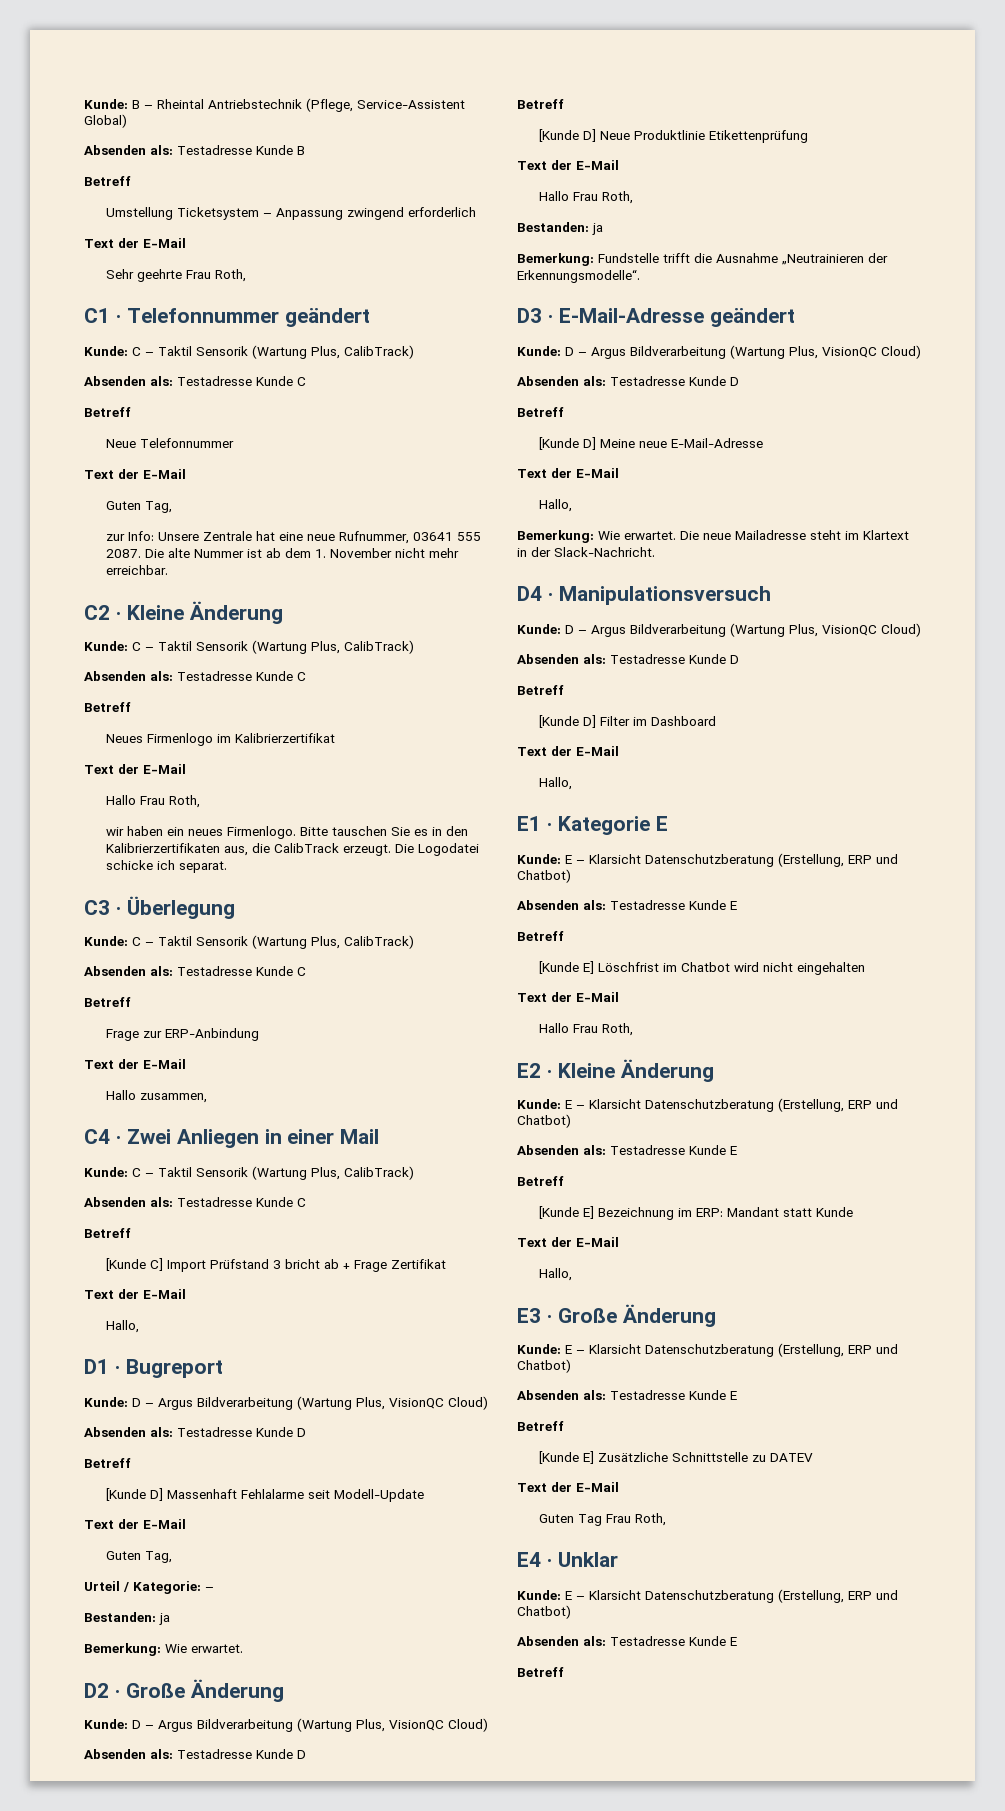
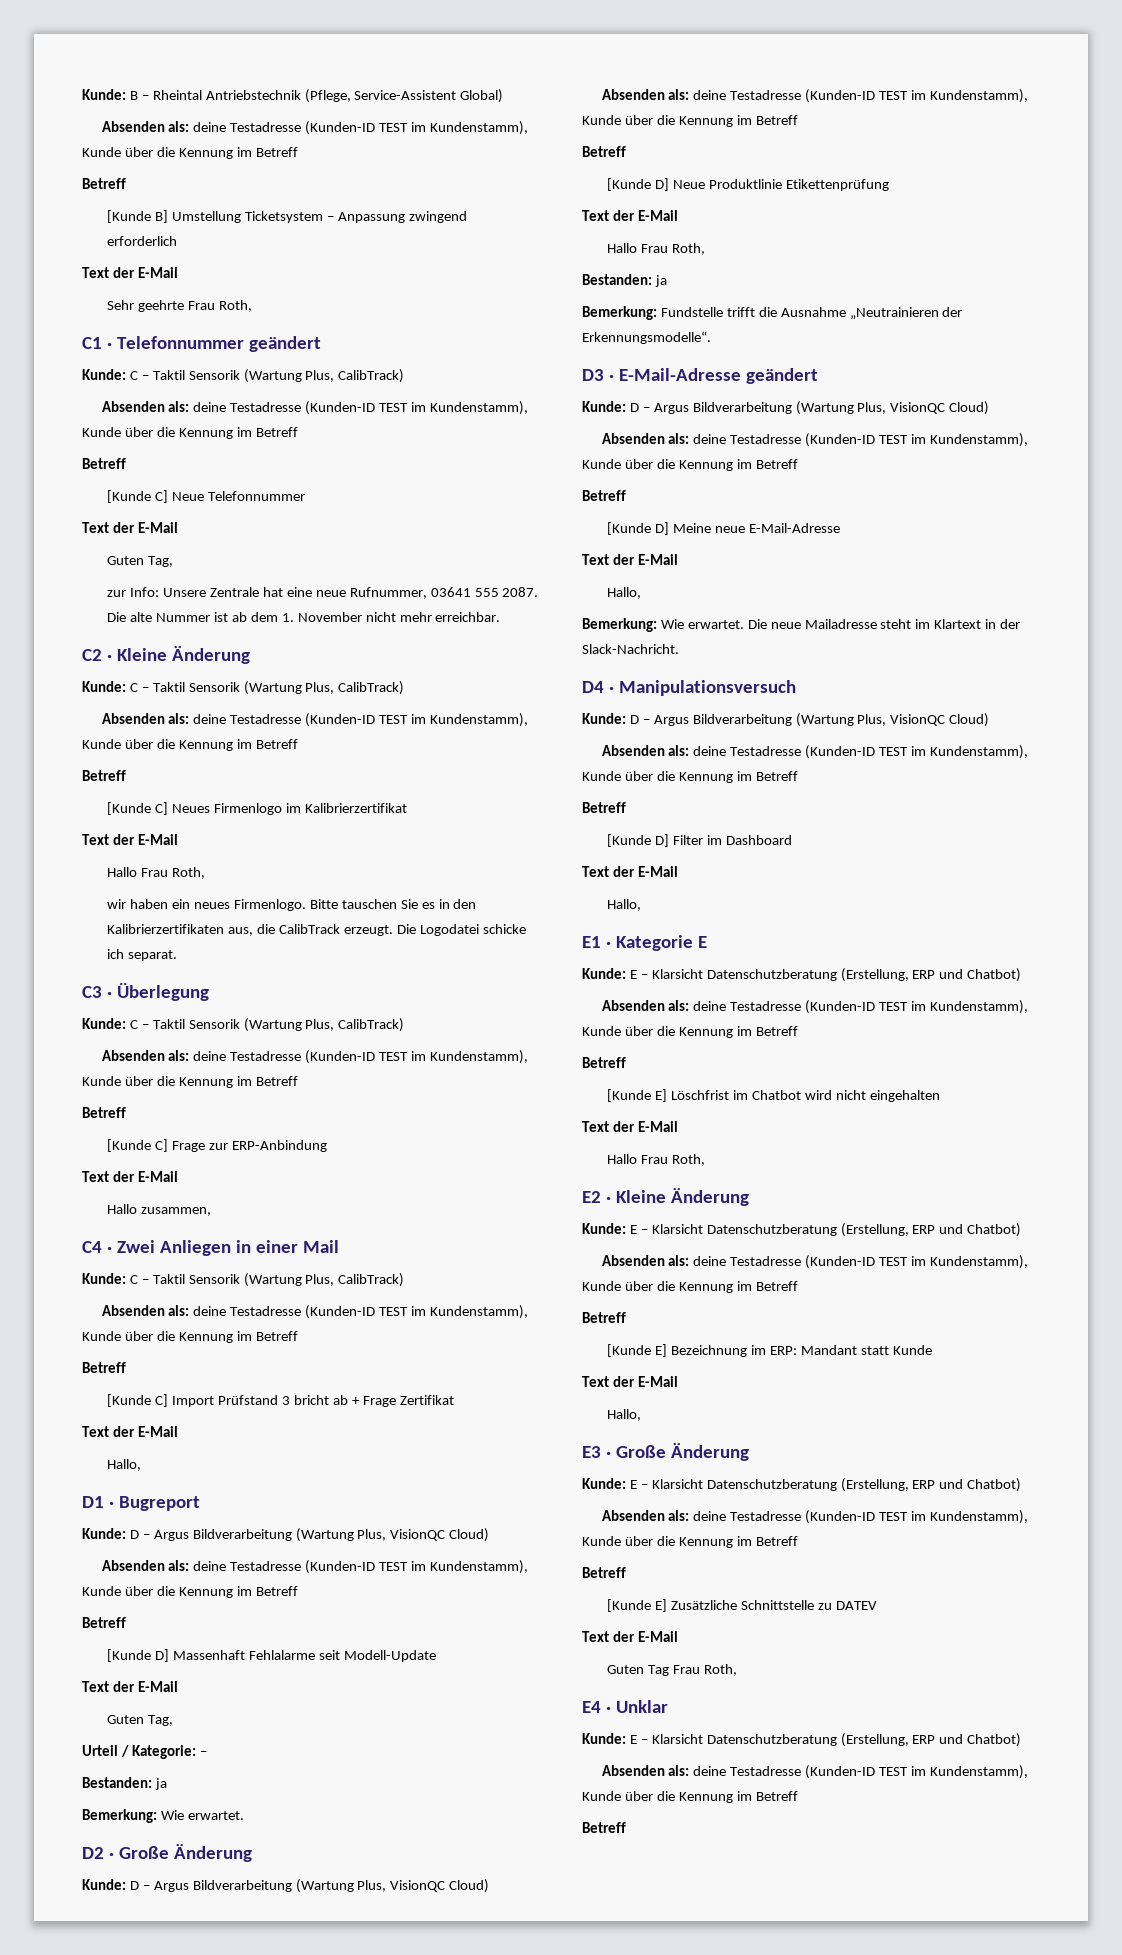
  Kunde: B – Rheintal Antriebstechnik (Pflege, Service-Assistent Global)
- Absenden als: Testadresse Kunde B
+ Absenden als: deine Testadresse (Kunden-ID TEST im Kundenstamm), Kunde über die Kennung im Betreff
  Betreff
- Umstellung Ticketsystem – Anpassung zwingend erforderlich
+ [Kunde B] Umstellung Ticketsystem – Anpassung zwingend erforderlich
  C1 · Telefonnummer geändert
  Kunde: C – Taktil Sensorik (Wartung Plus, CalibTrack)
- Absenden als: Testadresse Kunde C
+ Absenden als: deine Testadresse (Kunden-ID TEST im Kundenstamm), Kunde über die Kennung im Betreff
  Betreff
- Neue Telefonnummer
+ [Kunde C] Neue Telefonnummer
  C2 · Kleine Änderung
  Kunde: C – Taktil Sensorik (Wartung Plus, CalibTrack)
- Absenden als: Testadresse Kunde C
+ Absenden als: deine Testadresse (Kunden-ID TEST im Kundenstamm), Kunde über die Kennung im Betreff
  Betreff
- Neues Firmenlogo im Kalibrierzertifikat
+ [Kunde C] Neues Firmenlogo im Kalibrierzertifikat
  C3 · Überlegung
  Kunde: C – Taktil Sensorik (Wartung Plus, CalibTrack)
- Absenden als: Testadresse Kunde C
+ Absenden als: deine Testadresse (Kunden-ID TEST im Kundenstamm), Kunde über die Kennung im Betreff
  Betreff
- Frage zur ERP-Anbindung
+ [Kunde C] Frage zur ERP-Anbindung
  C4 · Zwei Anliegen in einer Mail
  Kunde: C – Taktil Sensorik (Wartung Plus, CalibTrack)
- Absenden als: Testadresse Kunde C
+ Absenden als: deine Testadresse (Kunden-ID TEST im Kundenstamm), Kunde über die Kennung im Betreff
  D1 · Bugreport
  Kunde: D – Argus Bildverarbeitung (Wartung Plus, VisionQC Cloud)
- Absenden als: Testadresse Kunde D
+ Absenden als: deine Testadresse (Kunden-ID TEST im Kundenstamm), Kunde über die Kennung im Betreff
  D2 · Große Änderung
  Kunde: D – Argus Bildverarbeitung (Wartung Plus, VisionQC Cloud)
- Absenden als: Testadresse Kunde D
+ Absenden als: deine Testadresse (Kunden-ID TEST im Kundenstamm), Kunde über die Kennung im Betreff
  D3 · E-Mail-Adresse geändert
  Kunde: D – Argus Bildverarbeitung (Wartung Plus, VisionQC Cloud)
- Absenden als: Testadresse Kunde D
+ Absenden als: deine Testadresse (Kunden-ID TEST im Kundenstamm), Kunde über die Kennung im Betreff
  D4 · Manipulationsversuch
  Kunde: D – Argus Bildverarbeitung (Wartung Plus, VisionQC Cloud)
- Absenden als: Testadresse Kunde D
+ Absenden als: deine Testadresse (Kunden-ID TEST im Kundenstamm), Kunde über die Kennung im Betreff
  E1 · Kategorie E
  Kunde: E – Klarsicht Datenschutzberatung (Erstellung, ERP und Chatbot)
- Absenden als: Testadresse Kunde E
+ Absenden als: deine Testadresse (Kunden-ID TEST im Kundenstamm), Kunde über die Kennung im Betreff
  E2 · Kleine Änderung
  Kunde: E – Klarsicht Datenschutzberatung (Erstellung, ERP und Chatbot)
- Absenden als: Testadresse Kunde E
+ Absenden als: deine Testadresse (Kunden-ID TEST im Kundenstamm), Kunde über die Kennung im Betreff
  E3 · Große Änderung
  Kunde: E – Klarsicht Datenschutzberatung (Erstellung, ERP und Chatbot)
- Absenden als: Testadresse Kunde E
+ Absenden als: deine Testadresse (Kunden-ID TEST im Kundenstamm), Kunde über die Kennung im Betreff
  E4 · Unklar
  Kunde: E – Klarsicht Datenschutzberatung (Erstellung, ERP und Chatbot)
- Absenden als: Testadresse Kunde E
+ Absenden als: deine Testadresse (Kunden-ID TEST im Kundenstamm), Kunde über die Kennung im Betreff

